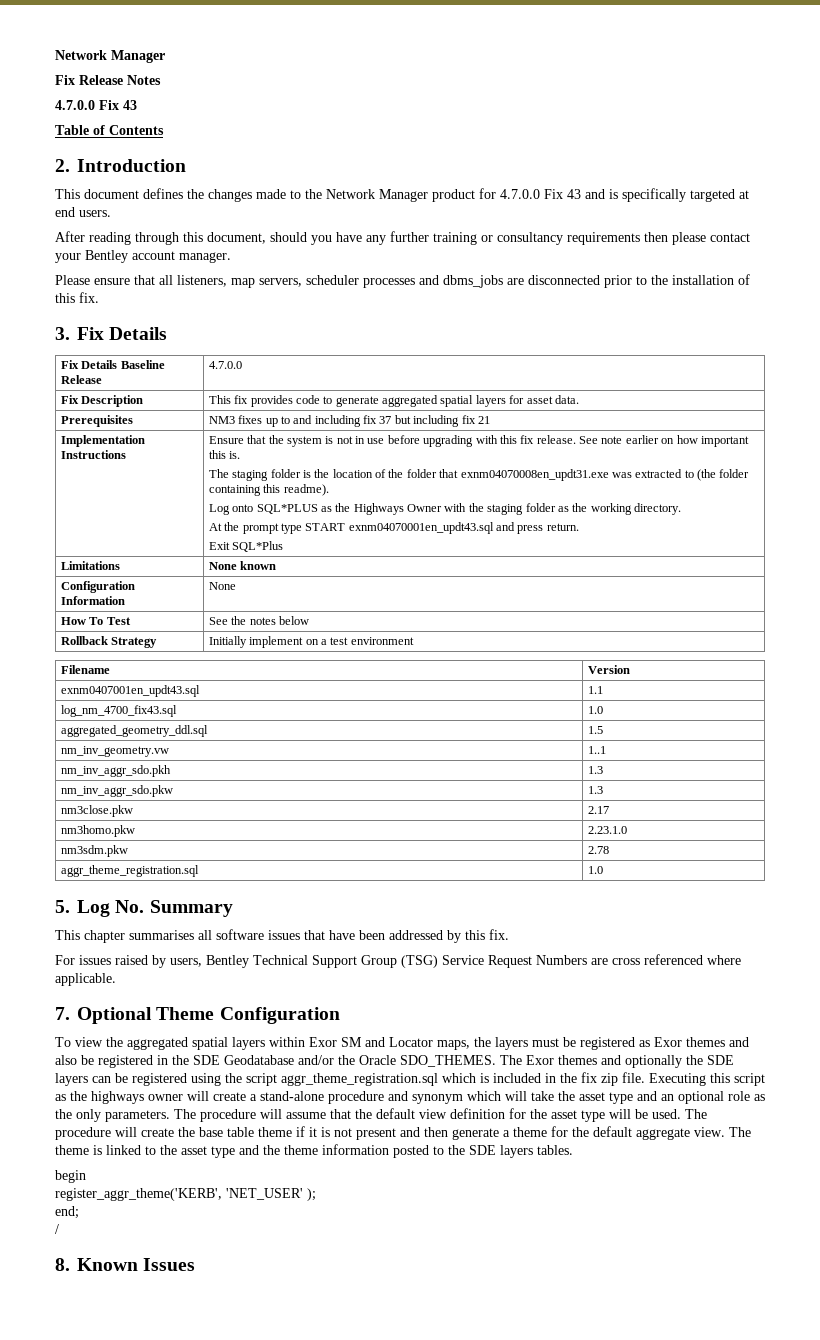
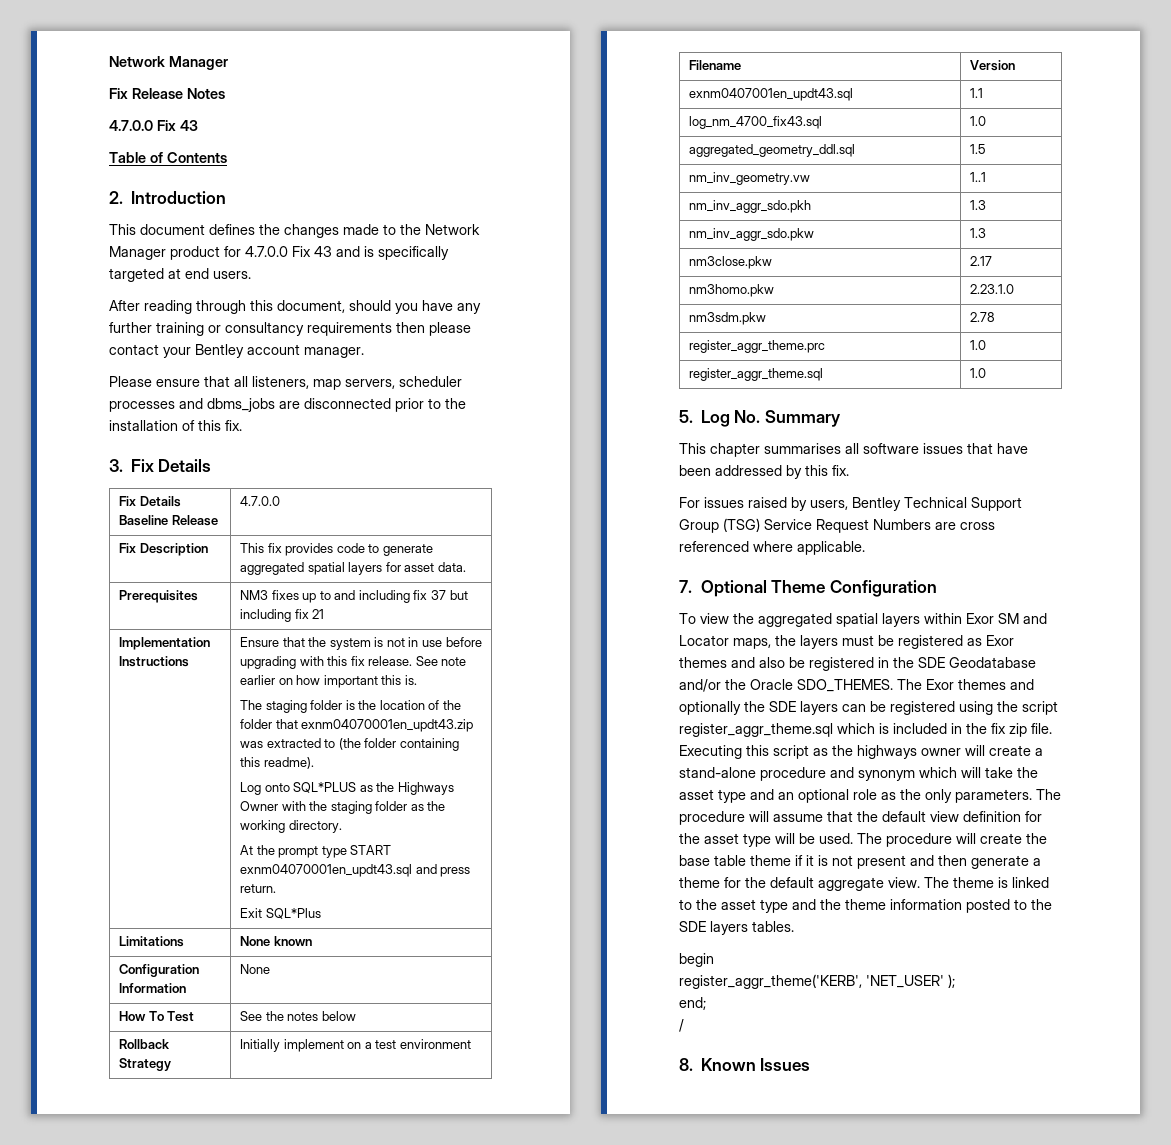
- The staging folder is the location of the folder that exnm04070008en_updt31.exe was extracted to (the folder containing this readme).
+ The staging folder is the location of the folder that exnm04070001en_updt43.zip was extracted to (the folder containing this readme).
- aggr_theme_registration.sql | 1.0
+ register_aggr_theme.prc | 1.0
+ register_aggr_theme.sql | 1.0
- The Exor themes and optionally the SDE layers can be registered using the script aggr_theme_registration.sql which is included in the fix zip file.
+ The Exor themes and optionally the SDE layers can be registered using the script register_aggr_theme.sql which is included in the fix zip file.

